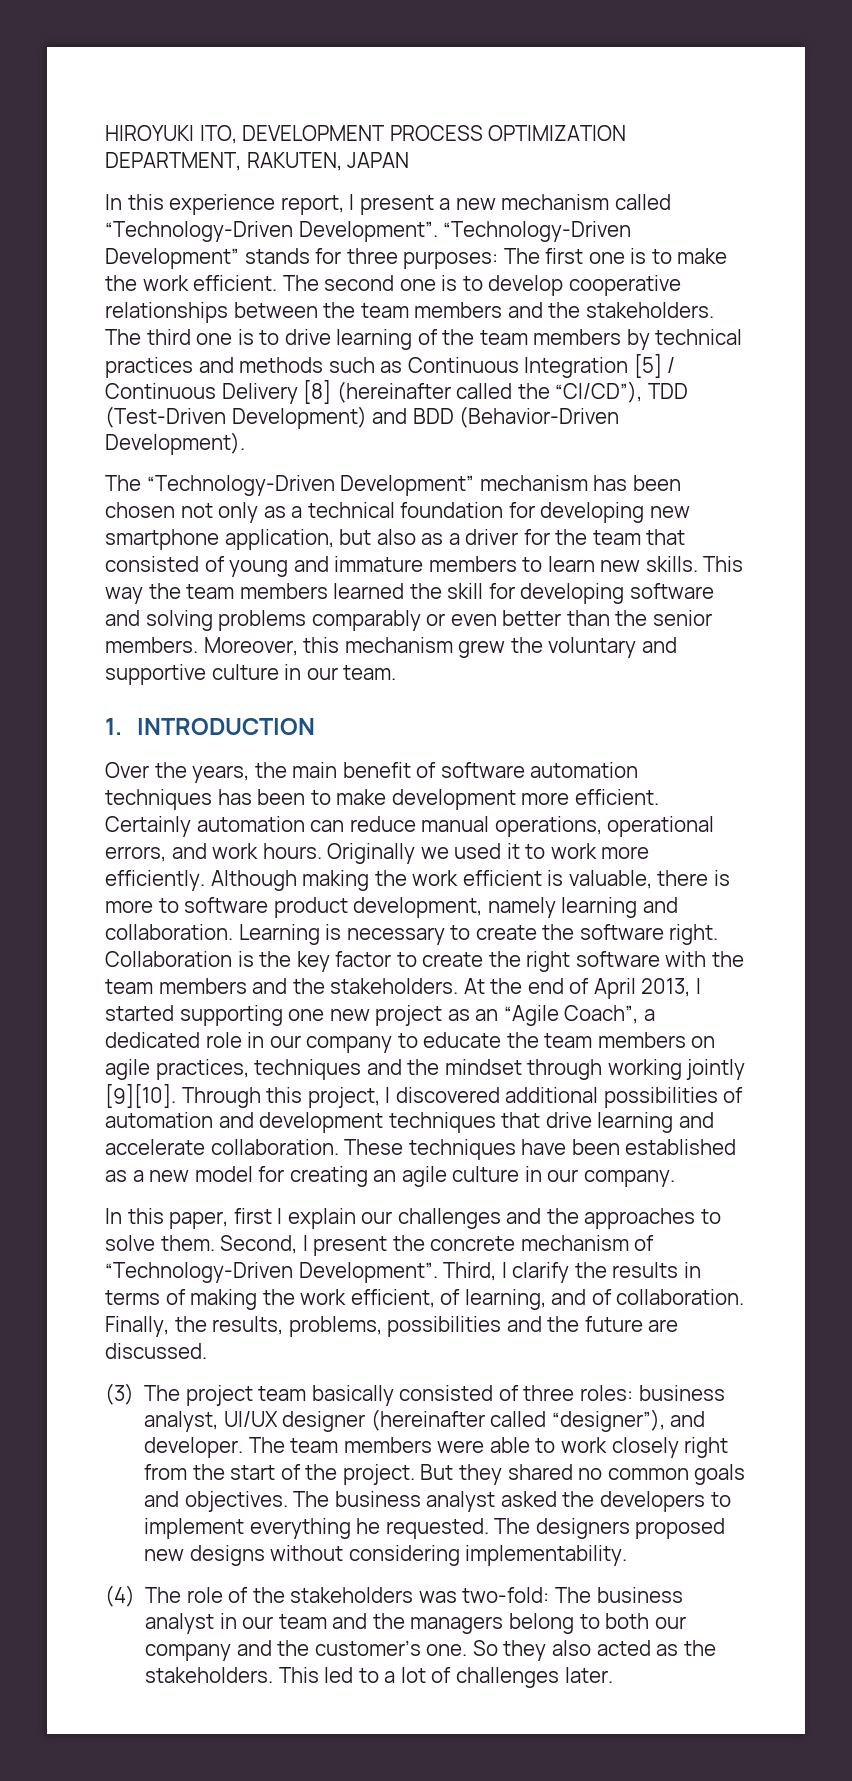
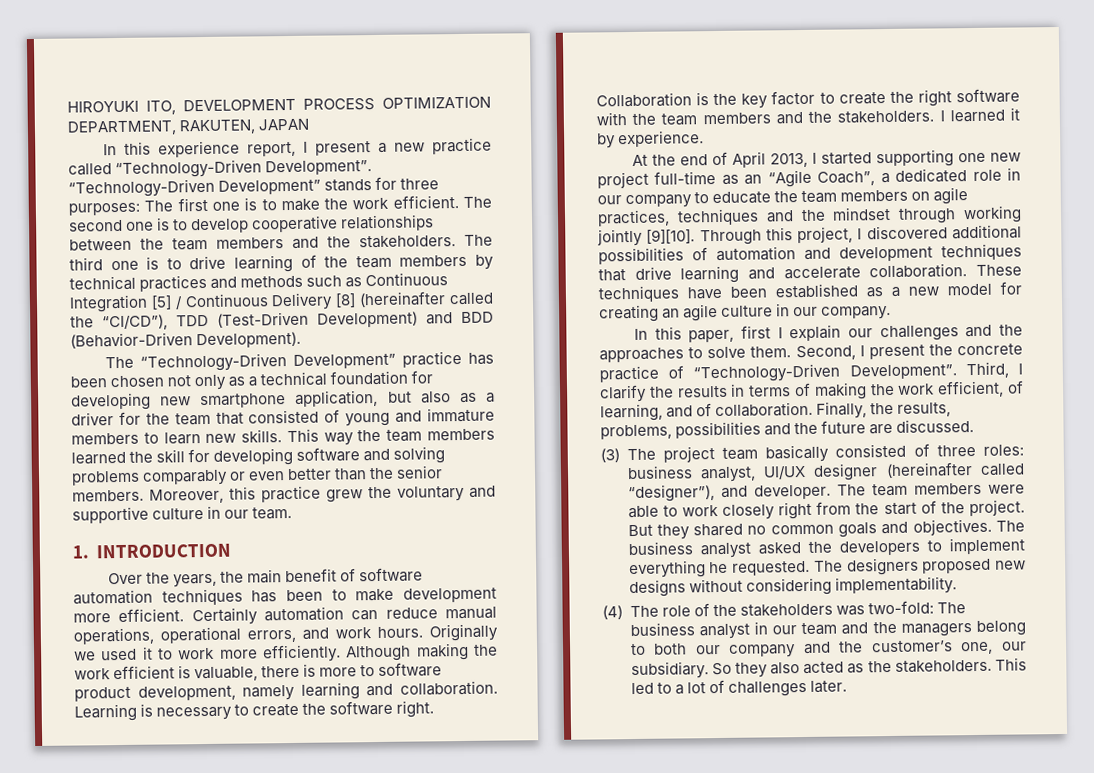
- In this experience report, I present a new mechanism called “Technology-Driven Development”.
+ In this experience report, I present a new practice called “Technology-Driven Development”.
- The “Technology-Driven Development” mechanism has been chosen not only as a technical foundation for developing new smartphone application, but also as a driver for the team that consisted of young and immature members to learn new skills.
+ The “Technology-Driven Development” practice has been chosen not only as a technical foundation for developing new smartphone application, but also as a driver for the team that consisted of young and immature members to learn new skills.
- Moreover, this mechanism grew the voluntary and supportive culture in our team.
+ Moreover, this practice grew the voluntary and supportive culture in our team.
- Collaboration is the key factor to create the right software with the team members and the stakeholders. At the end of April 2013, I started supporting one new project as an “Agile Coach”, a dedicated role in our company to educate the team members on agile practices, techniques and the mindset through working jointly [9][10].
+ Collaboration is the key factor to create the right software with the team members and the stakeholders. I learned it by experience.
+ At the end of April 2013, I started supporting one new project full-time as an “Agile Coach”, a dedicated role in our company to educate the team members on agile practices, techniques and the mindset through working jointly [9][10].
- Second, I present the concrete mechanism of “Technology-Driven Development”.
+ Second, I present the concrete practice of “Technology-Driven Development”.
- (4) The role of the stakeholders was two-fold: The business analyst in our team and the managers belong to both our company and the customer’s one.
+ (4) The role of the stakeholders was two-fold: The business analyst in our team and the managers belong to both our company and the customer’s one, our subsidiary.

